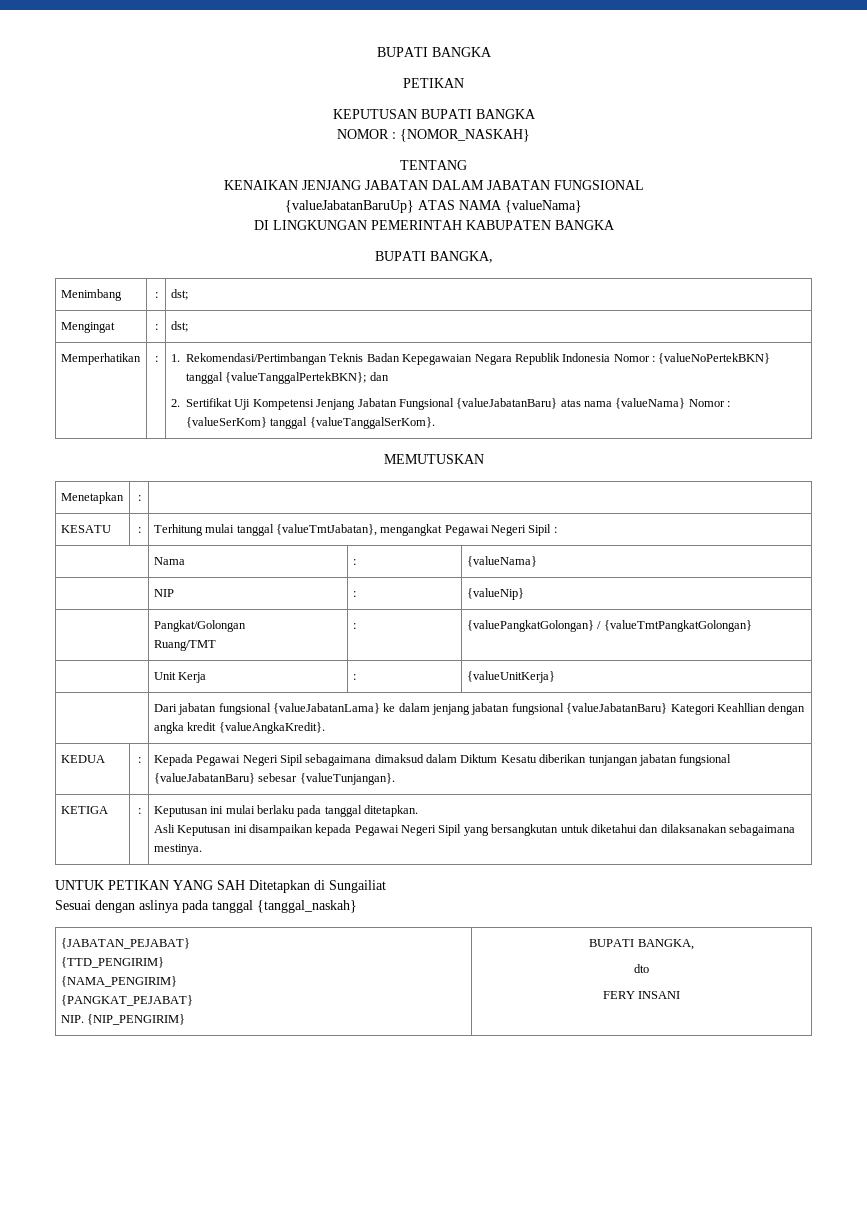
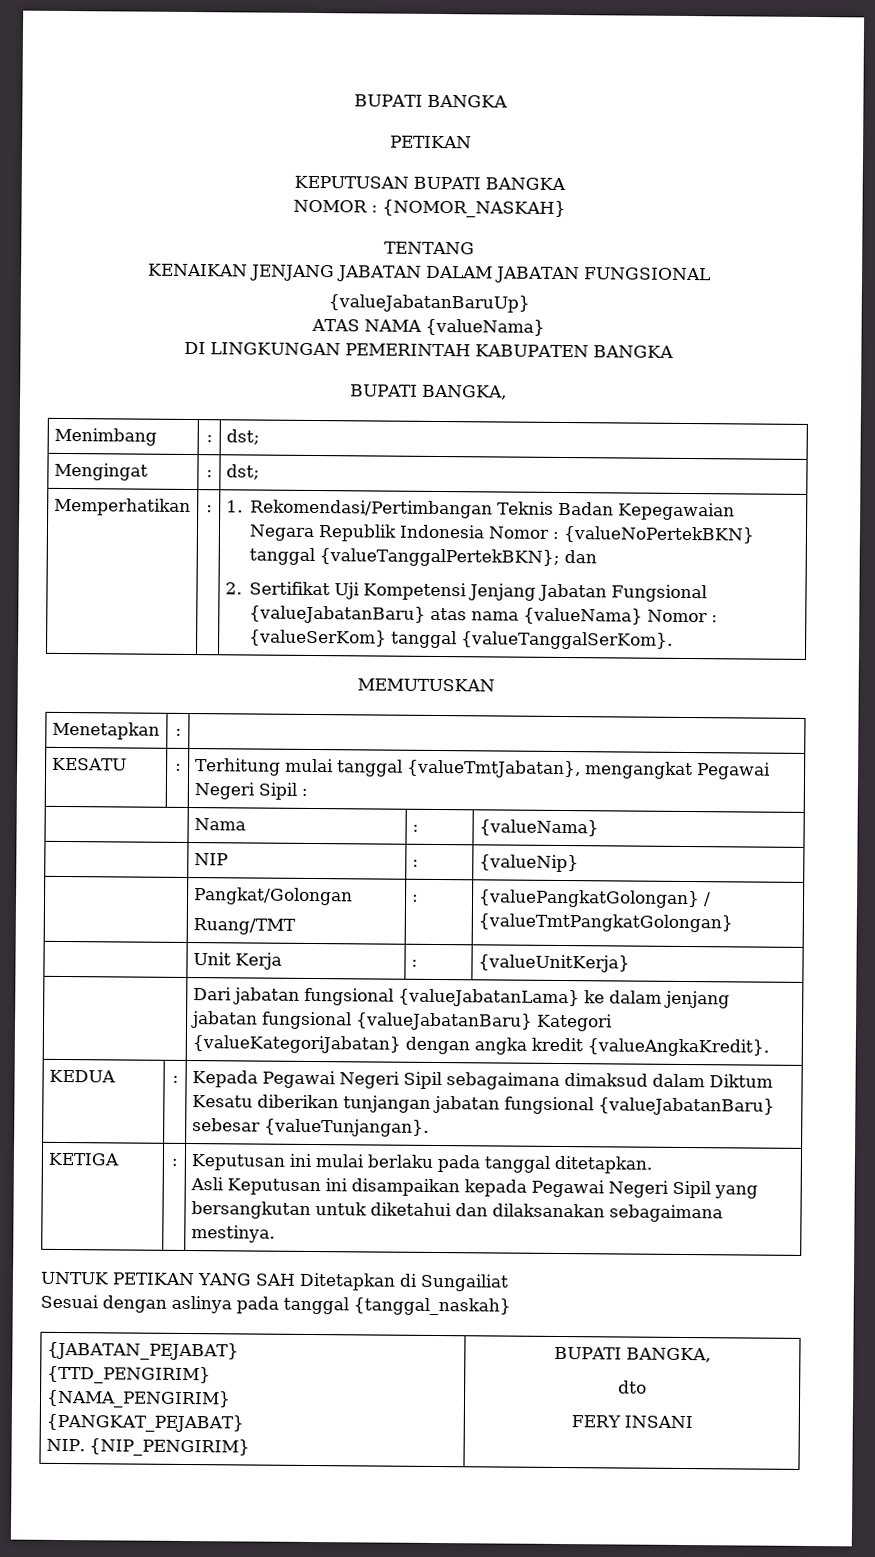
- {valueJabatanBaruUp} ATAS NAMA {valueNama}
+ {valueJabatanBaruUp}
+ ATAS NAMA {valueNama}
- | Dari jabatan fungsional {valueJabatanLama} ke dalam jenjang jabatan fungsional {valueJabatanBaru} Kategori Keahllian dengan angka kredit {valueAngkaKredit}.
+ | Dari jabatan fungsional {valueJabatanLama} ke dalam jenjang jabatan fungsional {valueJabatanBaru} Kategori {valueKategoriJabatan} dengan angka kredit {valueAngkaKredit}.

